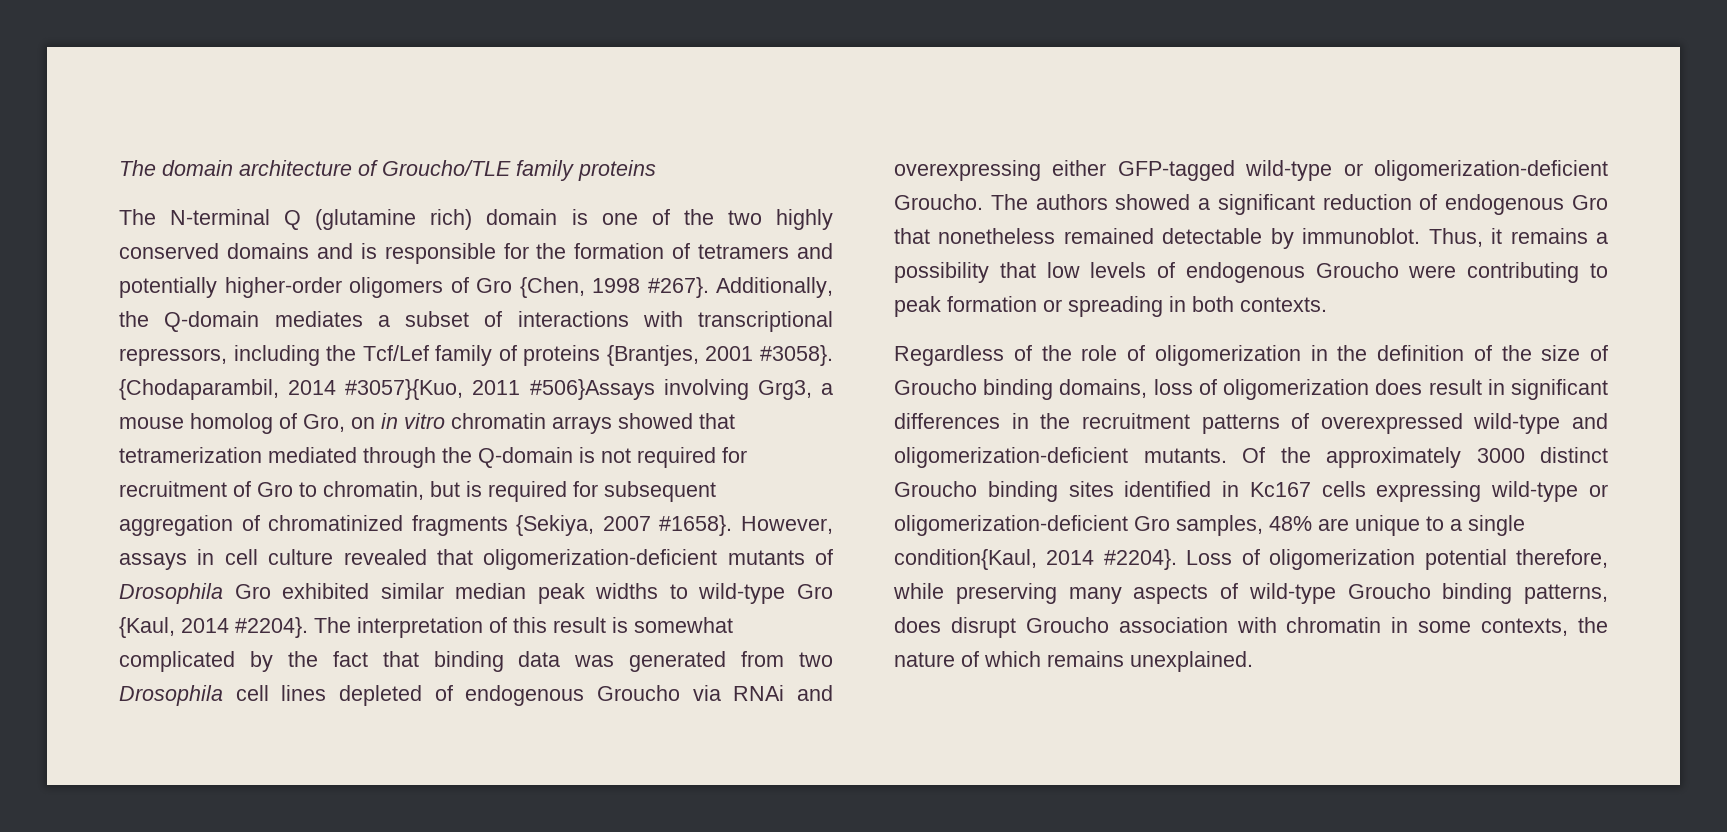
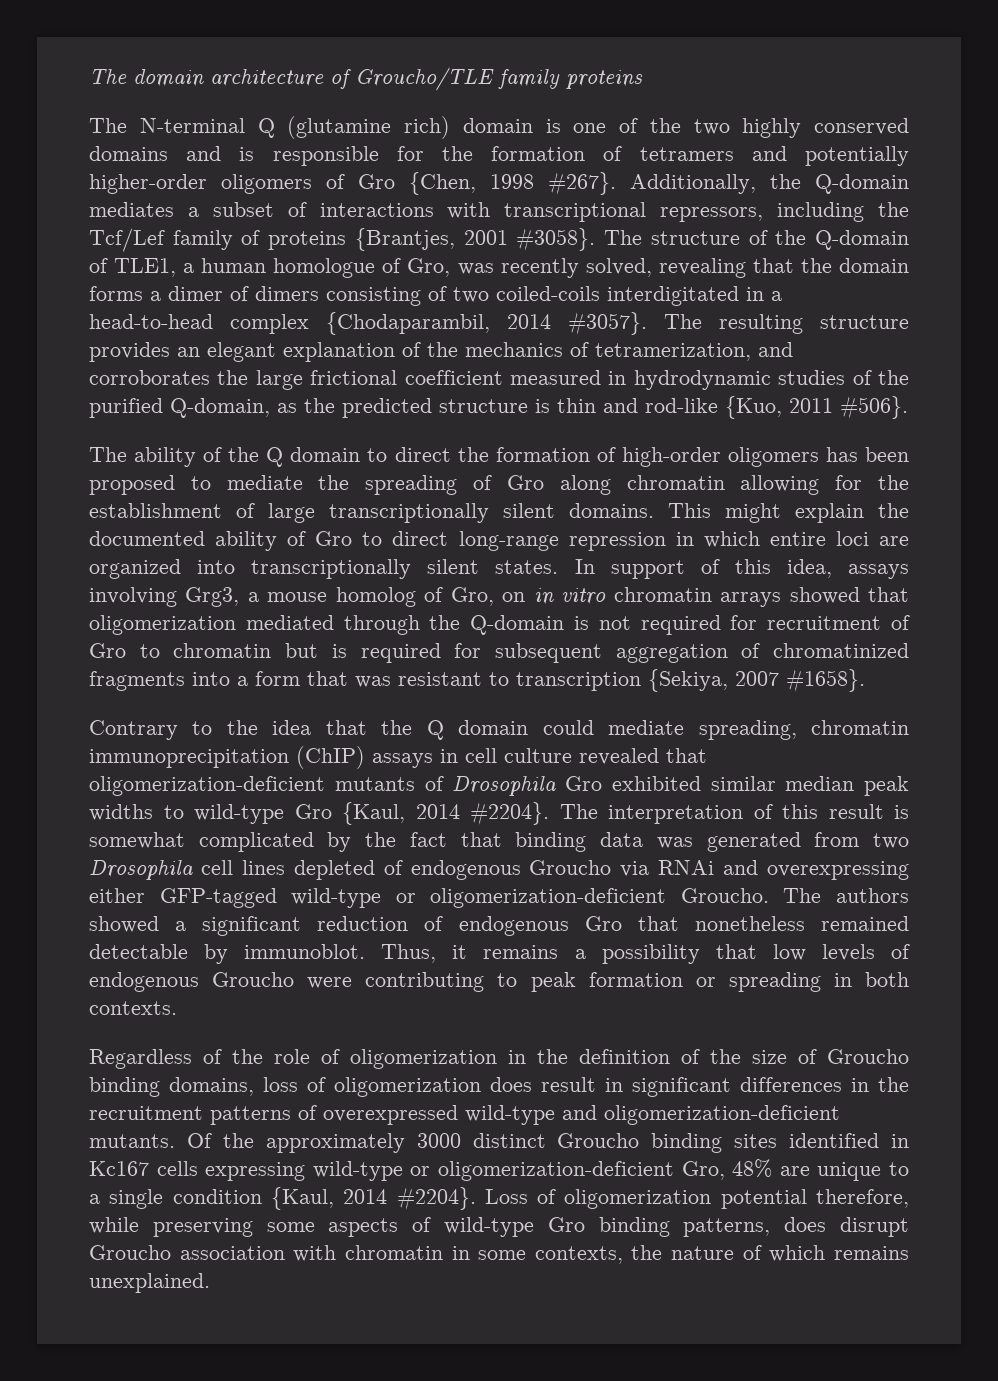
- {Chodaparambil, 2014 #3057}{Kuo, 2011 #506}Assays involving Grg3, a mouse homolog of Gro, on in vitro chromatin arrays showed that tetramerization mediated through the Q-domain is not required for recruitment of Gro to chromatin, but is required for subsequent aggregation of chromatinized fragments {Sekiya, 2007 #1658}. However, assays in cell culture revealed that oligomerization-deficient mutants of Drosophila Gro exhibited similar median peak widths to wild-type Gro {Kaul, 2014 #2204}.
+ The structure of the Q-domain of TLE1, a human homologue of Gro, was recently solved, revealing that the domain forms a dimer of dimers consisting of two coiled-coils interdigitated in a head-to-head complex {Chodaparambil, 2014 #3057}. The resulting structure provides an elegant explanation of the mechanics of tetramerization, and corroborates the large frictional coefficient measured in hydrodynamic studies of the purified Q-domain, as the predicted structure is thin and rod-like {Kuo, 2011 #506}.
+ The ability of the Q domain to direct the formation of high-order oligomers has been proposed to mediate the spreading of Gro along chromatin allowing for the establishment of large transcriptionally silent domains. This might explain the documented ability of Gro to direct long-range repression in which entire loci are organized into transcriptionally silent states. In support of this idea, assays involving Grg3, a mouse homolog of Gro, on in vitro chromatin arrays showed that oligomerization mediated through the Q-domain is not required for recruitment of Gro to chromatin but is required for subsequent aggregation of chromatinized fragments into a form that was resistant to transcription {Sekiya, 2007 #1658}.
+ Contrary to the idea that the Q domain could mediate spreading, chromatin immunoprecipitation (ChIP) assays in cell culture revealed that oligomerization-deficient mutants of Drosophila Gro exhibited similar median peak widths to wild-type Gro {Kaul, 2014 #2204}.
- Of the approximately 3000 distinct Groucho binding sites identified in Kc167 cells expressing wild-type or oligomerization-deficient Gro samples, 48% are unique to a single condition{Kaul, 2014 #2204}.
+ Of the approximately 3000 distinct Groucho binding sites identified in Kc167 cells expressing wild-type or oligomerization-deficient Gro, 48% are unique to a single condition {Kaul, 2014 #2204}.
- Loss of oligomerization potential therefore, while preserving many aspects of wild-type Groucho binding patterns, does disrupt Groucho association with chromatin in some contexts, the nature of which remains unexplained.
+ Loss of oligomerization potential therefore, while preserving some aspects of wild-type Gro binding patterns, does disrupt Groucho association with chromatin in some contexts, the nature of which remains unexplained.

